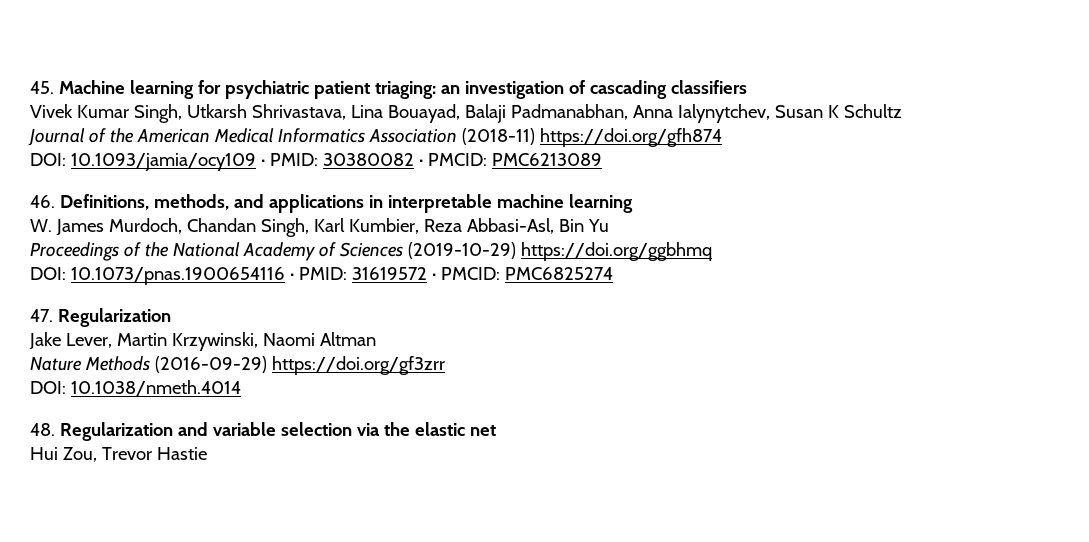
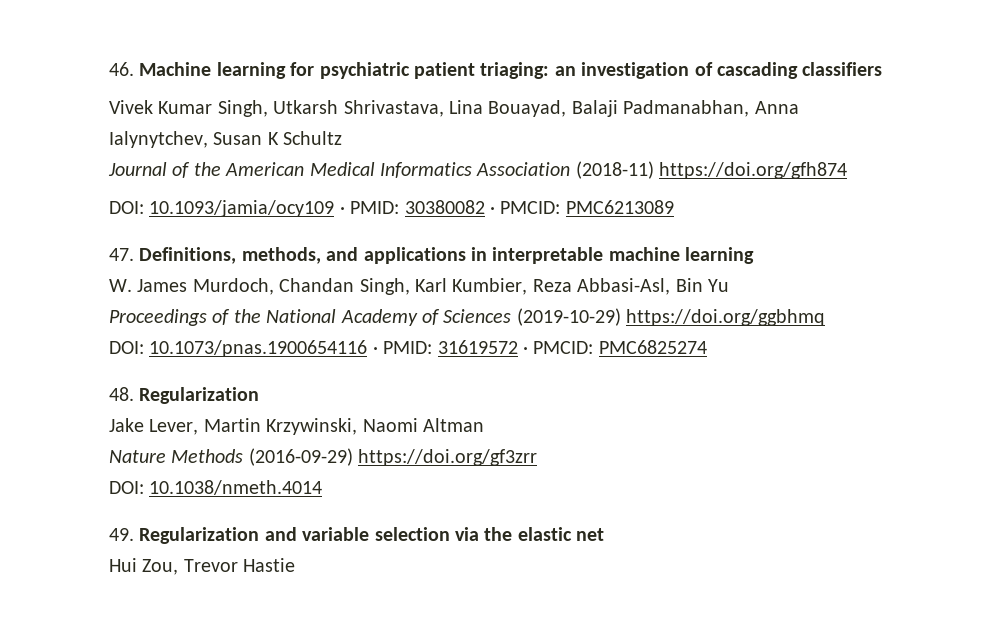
- 45. Machine learning for psychiatric patient triaging: an investigation of cascading classifiers
+ 46. Machine learning for psychiatric patient triaging: an investigation of cascading classifiers
- 46. Definitions, methods, and applications in interpretable machine learning
+ 47. Definitions, methods, and applications in interpretable machine learning
- 47. Regularization
+ 48. Regularization
- 48. Regularization and variable selection via the elastic net
+ 49. Regularization and variable selection via the elastic net

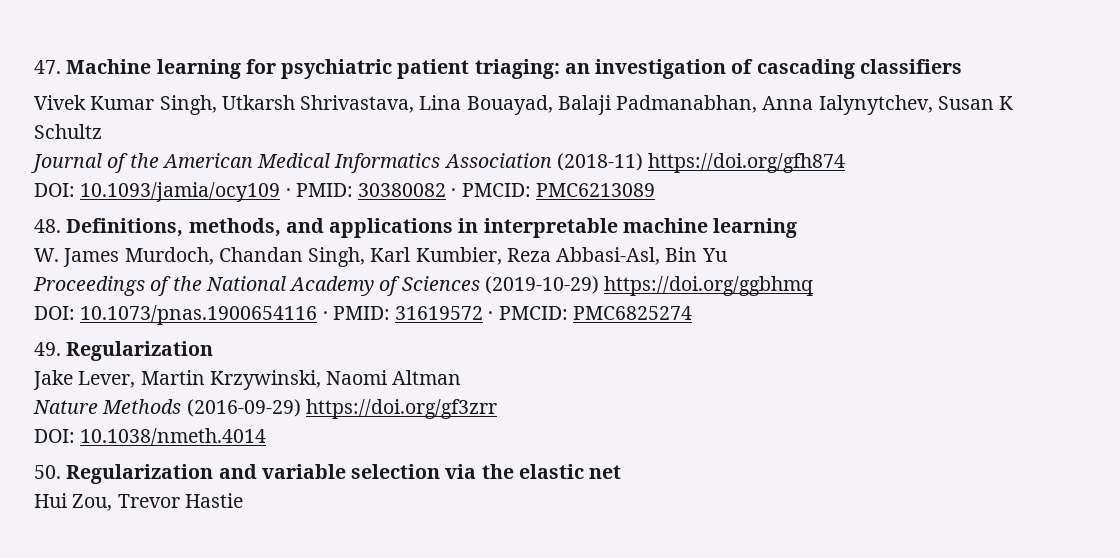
- 46. Machine learning for psychiatric patient triaging: an investigation of cascading classifiers
+ 47. Machine learning for psychiatric patient triaging: an investigation of cascading classifiers
- 47. Definitions, methods, and applications in interpretable machine learning
+ 48. Definitions, methods, and applications in interpretable machine learning
- 48. Regularization
+ 49. Regularization
- 49. Regularization and variable selection via the elastic net
+ 50. Regularization and variable selection via the elastic net

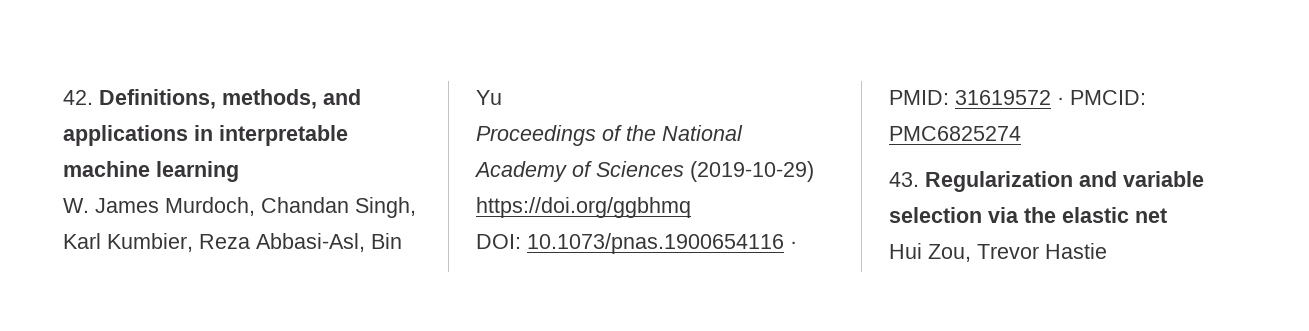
- 47. Machine learning for psychiatric patient triaging: an investigation of cascading classifiers
- Vivek Kumar Singh, Utkarsh Shrivastava, Lina Bouayad, Balaji Padmanabhan, Anna Ialynytchev, Susan K Schultz
- Journal of the American Medical Informatics Association (2018-11) https://doi.org/gfh874
- DOI: 10.1093/jamia/ocy109 · PMID: 30380082 · PMCID: PMC6213089
- 48. Definitions, methods, and applications in interpretable machine learning
+ 42. Definitions, methods, and applications in interpretable machine learning
- 49. Regularization
- Jake Lever, Martin Krzywinski, Naomi Altman
- Nature Methods (2016-09-29) https://doi.org/gf3zrr
- DOI: 10.1038/nmeth.4014
- 50. Regularization and variable selection via the elastic net
+ 43. Regularization and variable selection via the elastic net

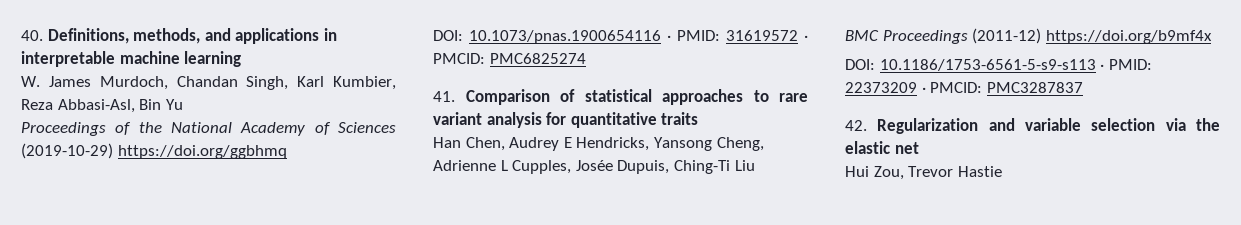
- 42. Definitions, methods, and applications in interpretable machine learning
+ 40. Definitions, methods, and applications in interpretable machine learning
- 43. Regularization and variable selection via the elastic net
+ 41. Comparison of statistical approaches to rare variant analysis for quantitative traits
+ Han Chen, Audrey E Hendricks, Yansong Cheng, Adrienne L Cupples, Josée Dupuis, Ching-Ti Liu
+ BMC Proceedings (2011-12) https://doi.org/b9mf4x
+ DOI: 10.1186/1753-6561-5-s9-s113 · PMID: 22373209 · PMCID: PMC3287837
+ 42. Regularization and variable selection via the elastic net

